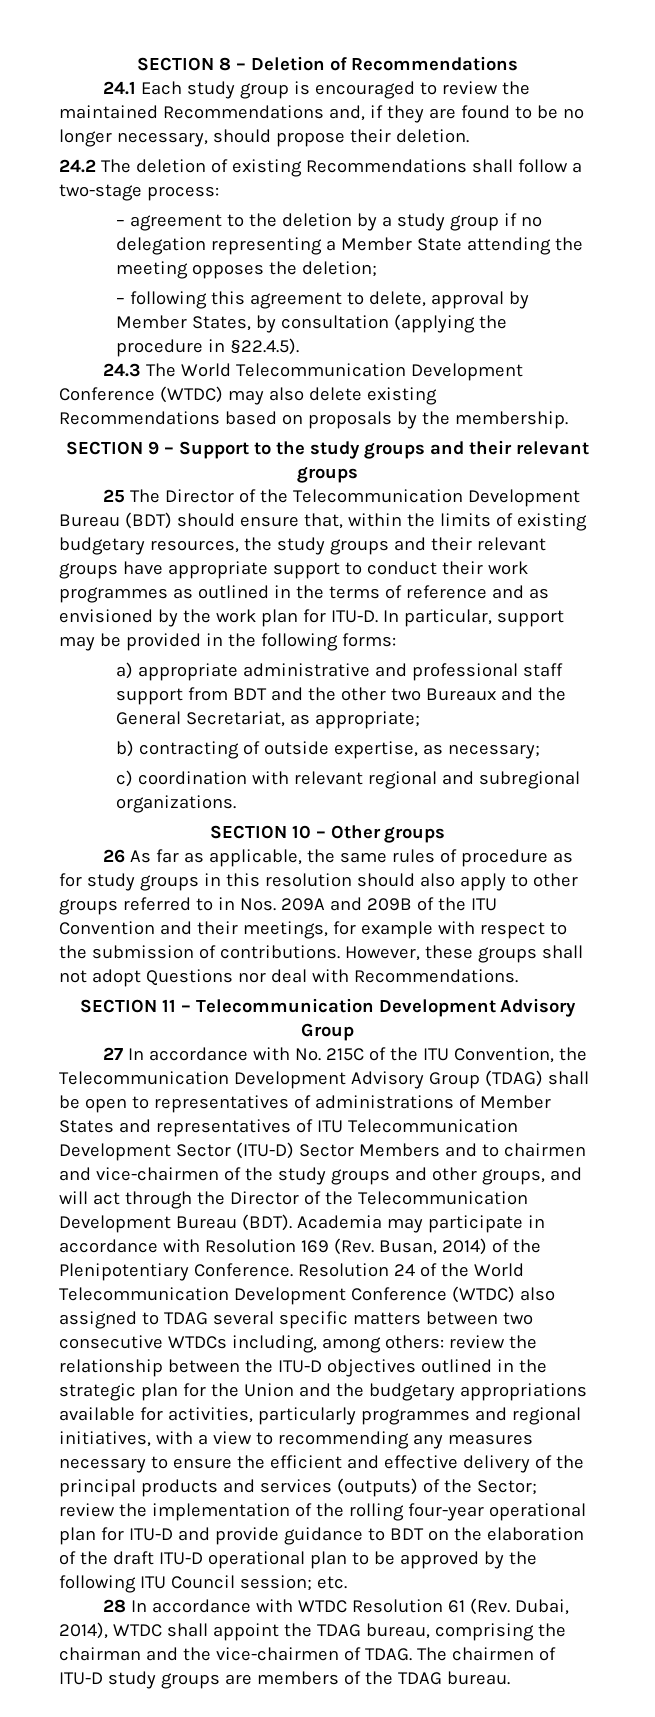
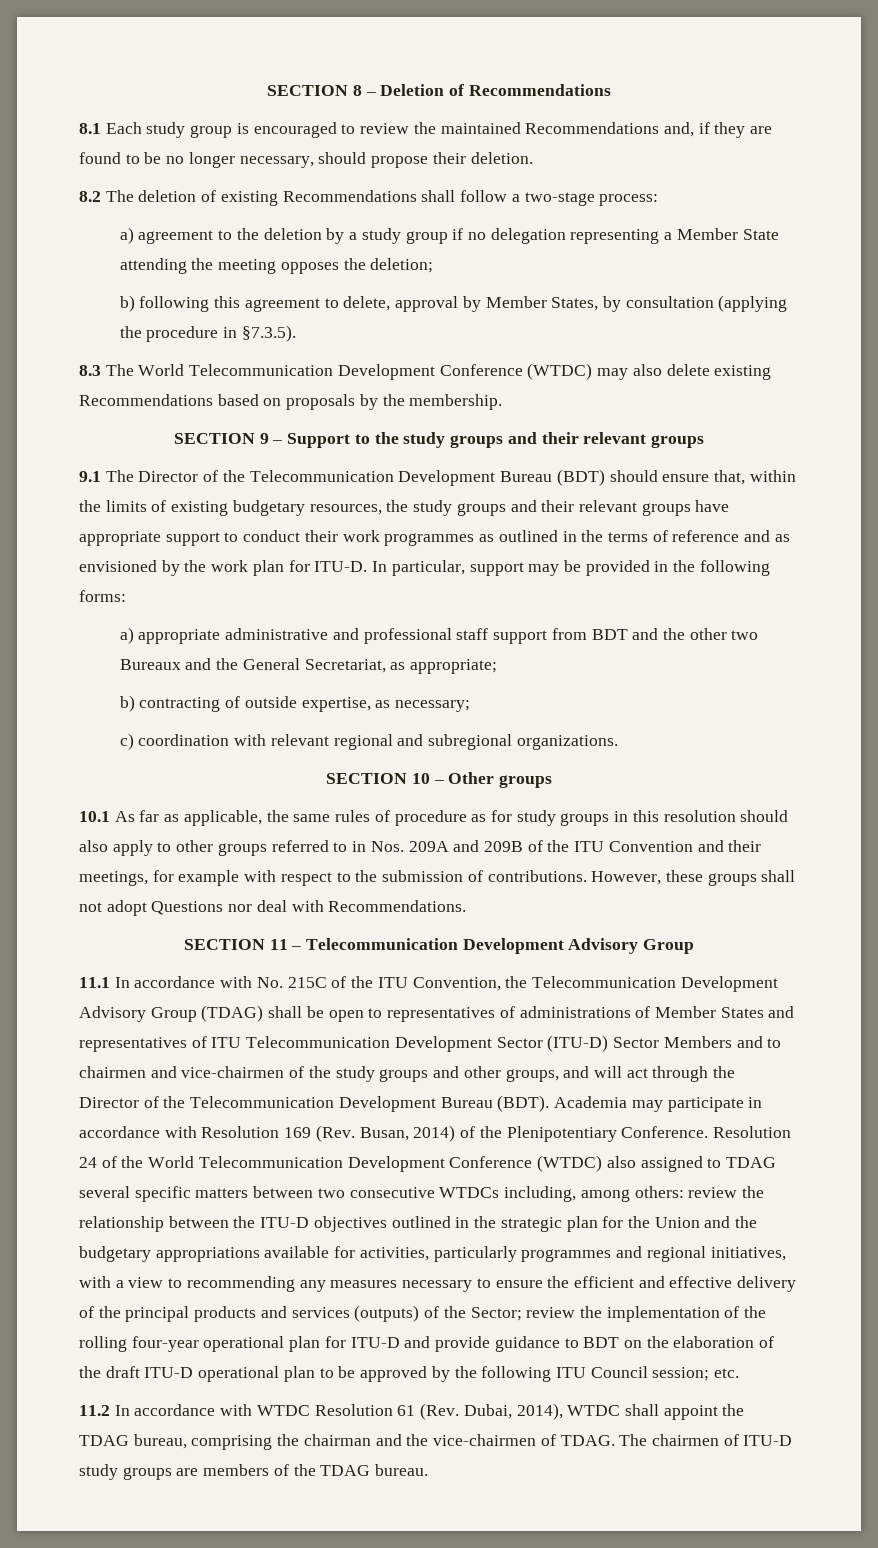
- 24.1 Each study group is encouraged to review the maintained Recommendations and, if they are found to be no longer necessary, should propose their deletion.
+ 8.1 Each study group is encouraged to review the maintained Recommendations and, if they are found to be no longer necessary, should propose their deletion.
- 24.2 The deletion of existing Recommendations shall follow a two-stage process:
+ 8.2 The deletion of existing Recommendations shall follow a two-stage process:
- – agreement to the deletion by a study group if no delegation representing a Member State attending the meeting opposes the deletion;
+ a) agreement to the deletion by a study group if no delegation representing a Member State attending the meeting opposes the deletion;
- – following this agreement to delete, approval by Member States, by consultation (applying the procedure in §22.4.5).
- 24.3 The World Telecommunication Development Conference (WTDC) may also delete existing Recommendations based on proposals by the membership.
+ b) following this agreement to delete, approval by Member States, by consultation (applying the procedure in §7.3.5).
+ 8.3 The World Telecommunication Development Conference (WTDC) may also delete existing Recommendations based on proposals by the membership.
- 25 The Director of the Telecommunication Development Bureau (BDT) should ensure that, within the limits of existing budgetary resources, the study groups and their relevant groups have appropriate support to conduct their work programmes as outlined in the terms of reference and as envisioned by the work plan for ITU-D.
+ 9.1 The Director of the Telecommunication Development Bureau (BDT) should ensure that, within the limits of existing budgetary resources, the study groups and their relevant groups have appropriate support to conduct their work programmes as outlined in the terms of reference and as envisioned by the work plan for ITU-D.
- 26 As far as applicable, the same rules of procedure as for study groups in this resolution should also apply to other groups referred to in Nos. 209A and 209B of the ITU Convention and their meetings, for example with respect to the submission of contributions.
+ 10.1 As far as applicable, the same rules of procedure as for study groups in this resolution should also apply to other groups referred to in Nos. 209A and 209B of the ITU Convention and their meetings, for example with respect to the submission of contributions.
- 27 In accordance with No. 215C of the ITU Convention, the Telecommunication Development Advisory Group (TDAG) shall be open to representatives of administrations of Member States and representatives of ITU Telecommunication Development Sector (ITU-D) Sector Members and to chairmen and vice-chairmen of the study groups and other groups, and will act through the Director of the Telecommunication Development Bureau (BDT).
+ 11.1 In accordance with No. 215C of the ITU Convention, the Telecommunication Development Advisory Group (TDAG) shall be open to representatives of administrations of Member States and representatives of ITU Telecommunication Development Sector (ITU-D) Sector Members and to chairmen and vice-chairmen of the study groups and other groups, and will act through the Director of the Telecommunication Development Bureau (BDT).
- 28 In accordance with WTDC Resolution 61 (Rev. Dubai, 2014), WTDC shall appoint the TDAG bureau, comprising the chairman and the vice-chairmen of TDAG.
+ 11.2 In accordance with WTDC Resolution 61 (Rev. Dubai, 2014), WTDC shall appoint the TDAG bureau, comprising the chairman and the vice-chairmen of TDAG.

